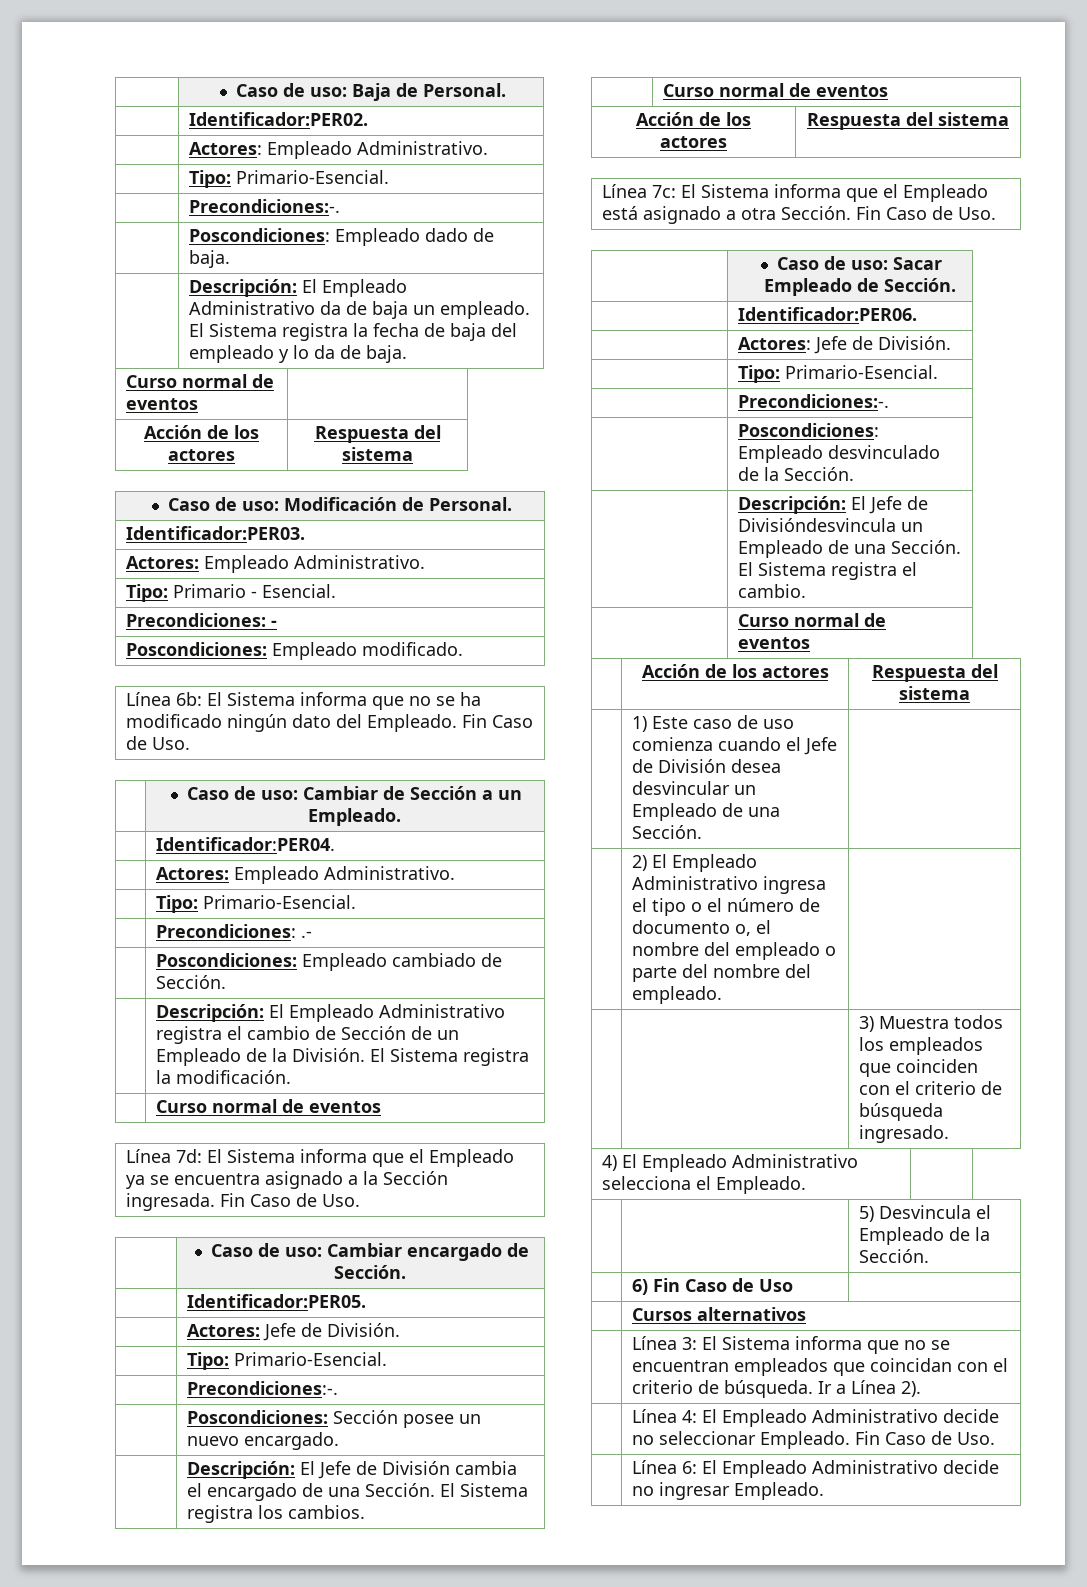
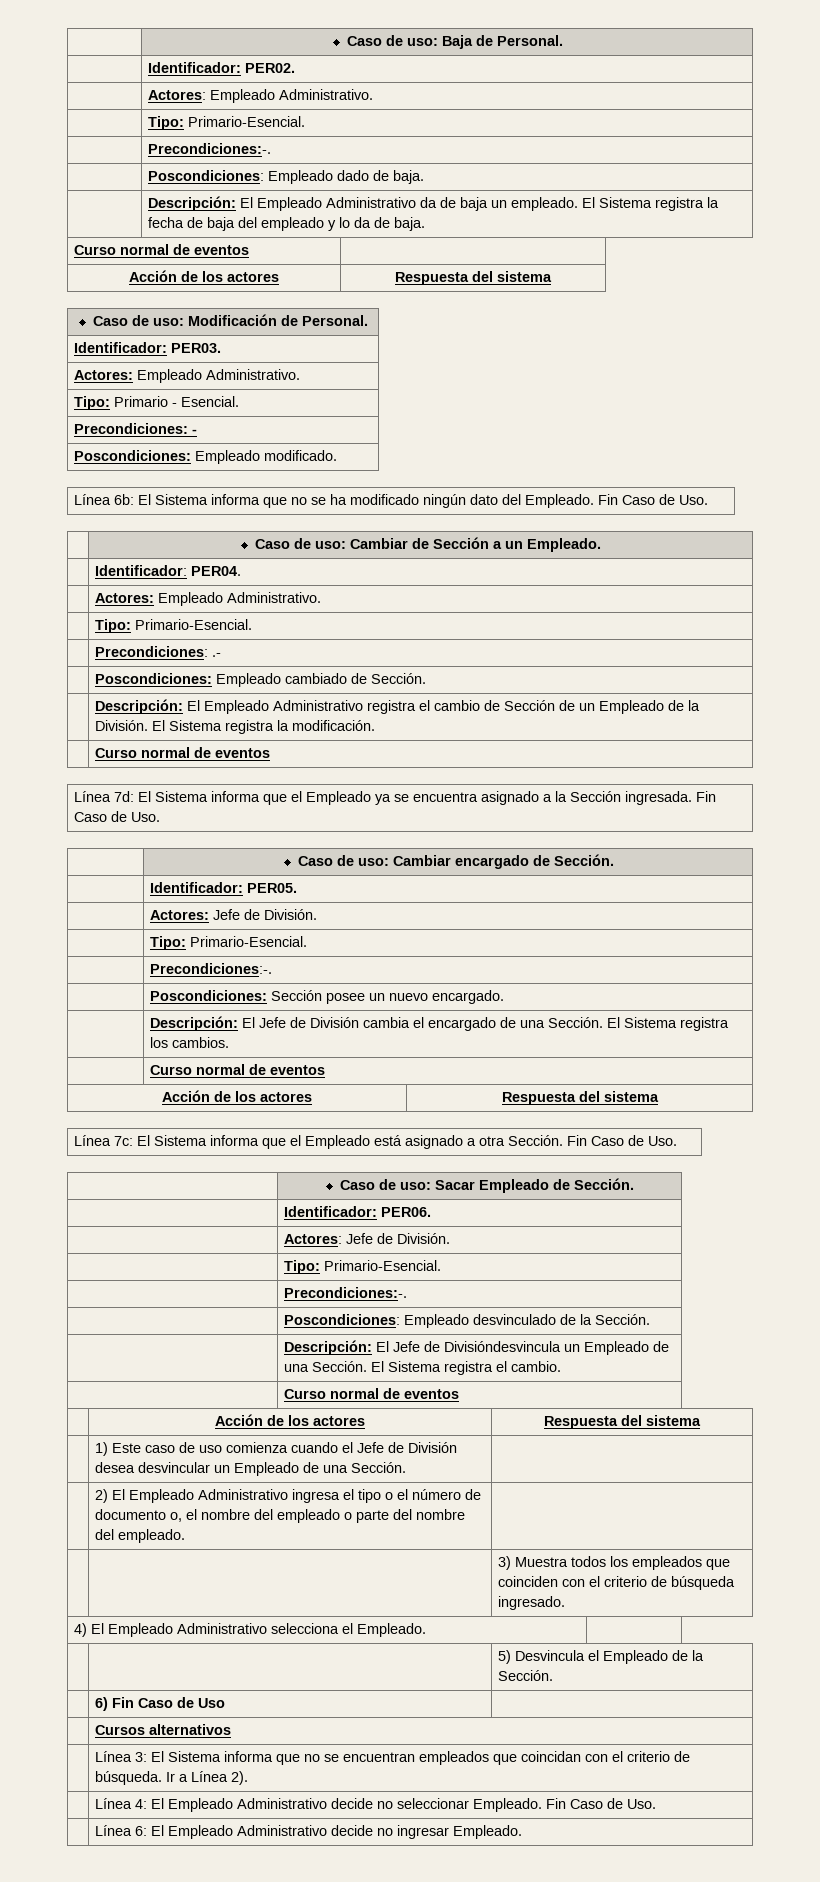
- | Identificador:PER02.
+ | Identificador: PER02.
- Identificador:PER03.
+ Identificador: PER03.
- | Identificador:PER04.
+ | Identificador: PER04.
- | Identificador:PER05.
+ | Identificador: PER05.
- | Identificador:PER06.
+ | Identificador: PER06.

